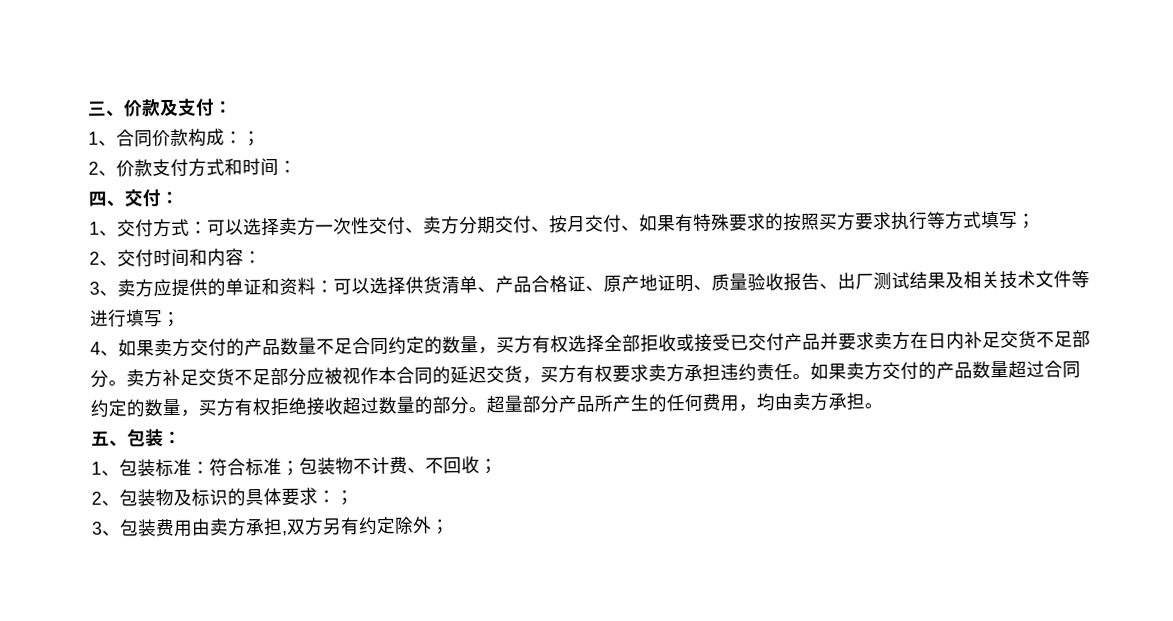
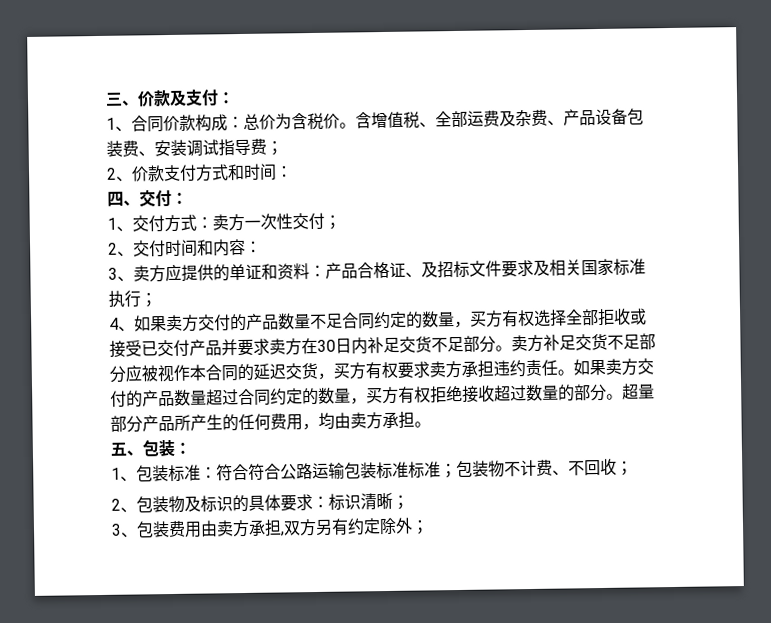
- 1、合同价款构成：；
+ 1、合同价款构成：总价为含税价。含增值税、全部运费及杂费、产品设备包装费、安装调试指导费；
- 1、交付方式：可以选择卖方一次性交付、卖方分期交付、按月交付、如果有特殊要求的按照买方要求执行等方式填写；
+ 1、交付方式：卖方一次性交付；
- 3、卖方应提供的单证和资料：可以选择供货清单、产品合格证、原产地证明、质量验收报告、出厂测试结果及相关技术文件等进行填写；
+ 3、卖方应提供的单证和资料：产品合格证、及招标文件要求及相关国家标准执行；
- 4、如果卖方交付的产品数量不足合同约定的数量，买方有权选择全部拒收或接受已交付产品并要求卖方在日内补足交货不足部分。
+ 4、如果卖方交付的产品数量不足合同约定的数量，买方有权选择全部拒收或接受已交付产品并要求卖方在30日内补足交货不足部分。
- 1、包装标准：符合标准；包装物不计费、不回收；
+ 1、包装标准：符合符合公路运输包装标准标准；包装物不计费、不回收；
- 2、包装物及标识的具体要求：；
+ 2、包装物及标识的具体要求：标识清晰；

